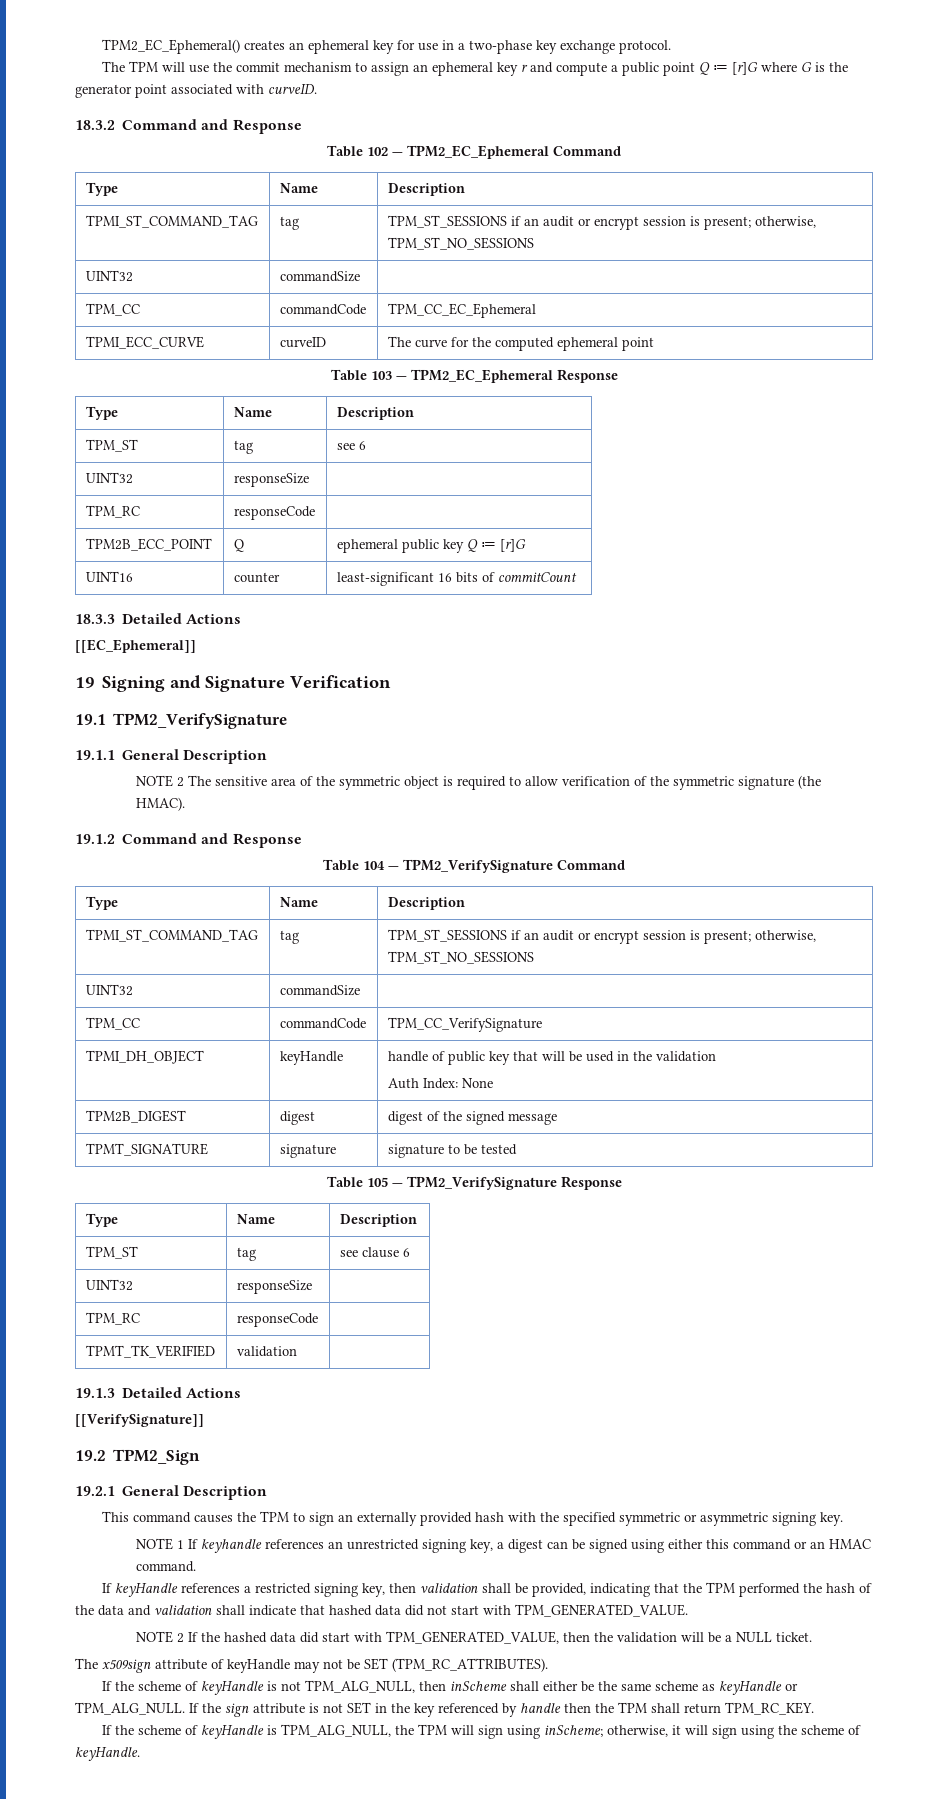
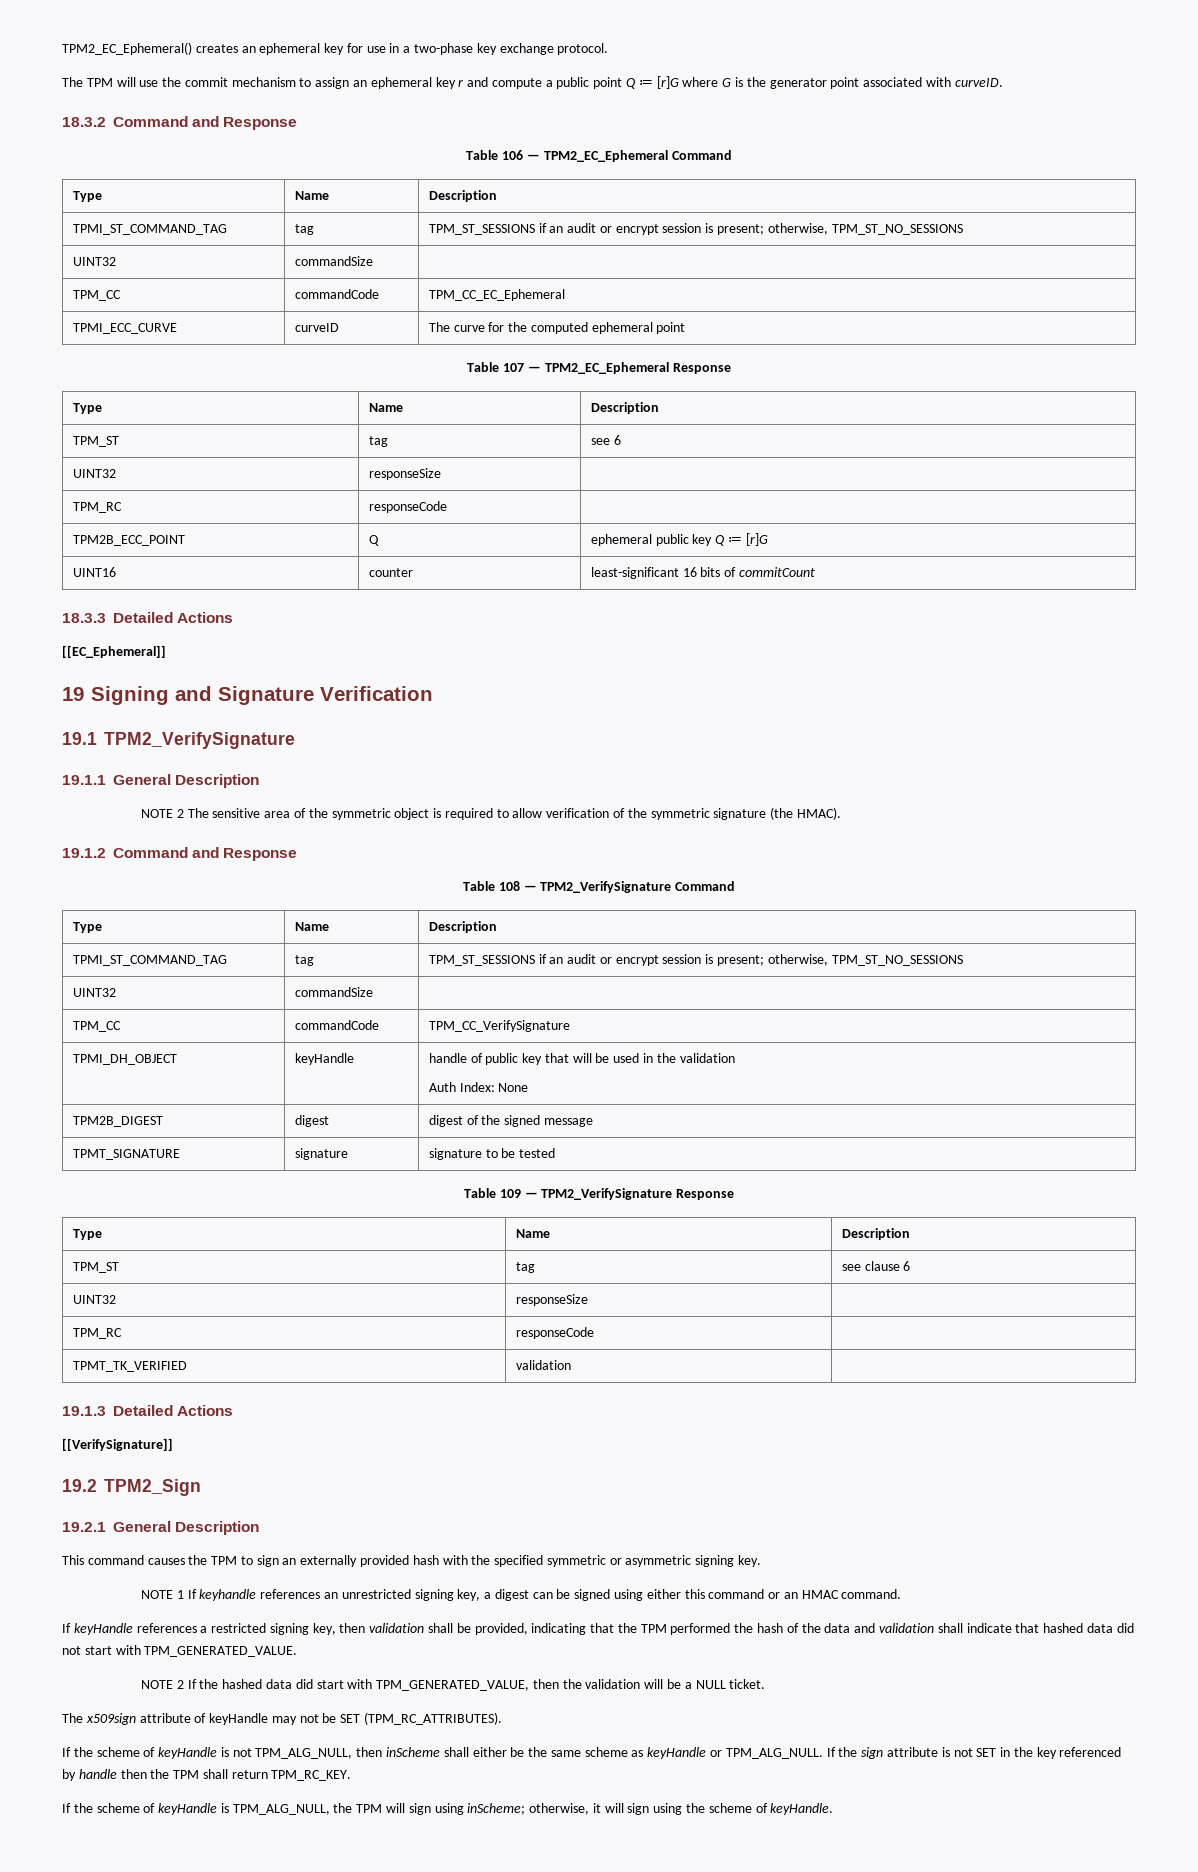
- Table 102 — TPM2_EC_Ephemeral Command
+ Table 106 — TPM2_EC_Ephemeral Command
- Table 103 — TPM2_EC_Ephemeral Response
+ Table 107 — TPM2_EC_Ephemeral Response
- Table 104 — TPM2_VerifySignature Command
+ Table 108 — TPM2_VerifySignature Command
- Table 105 — TPM2_VerifySignature Response
+ Table 109 — TPM2_VerifySignature Response

